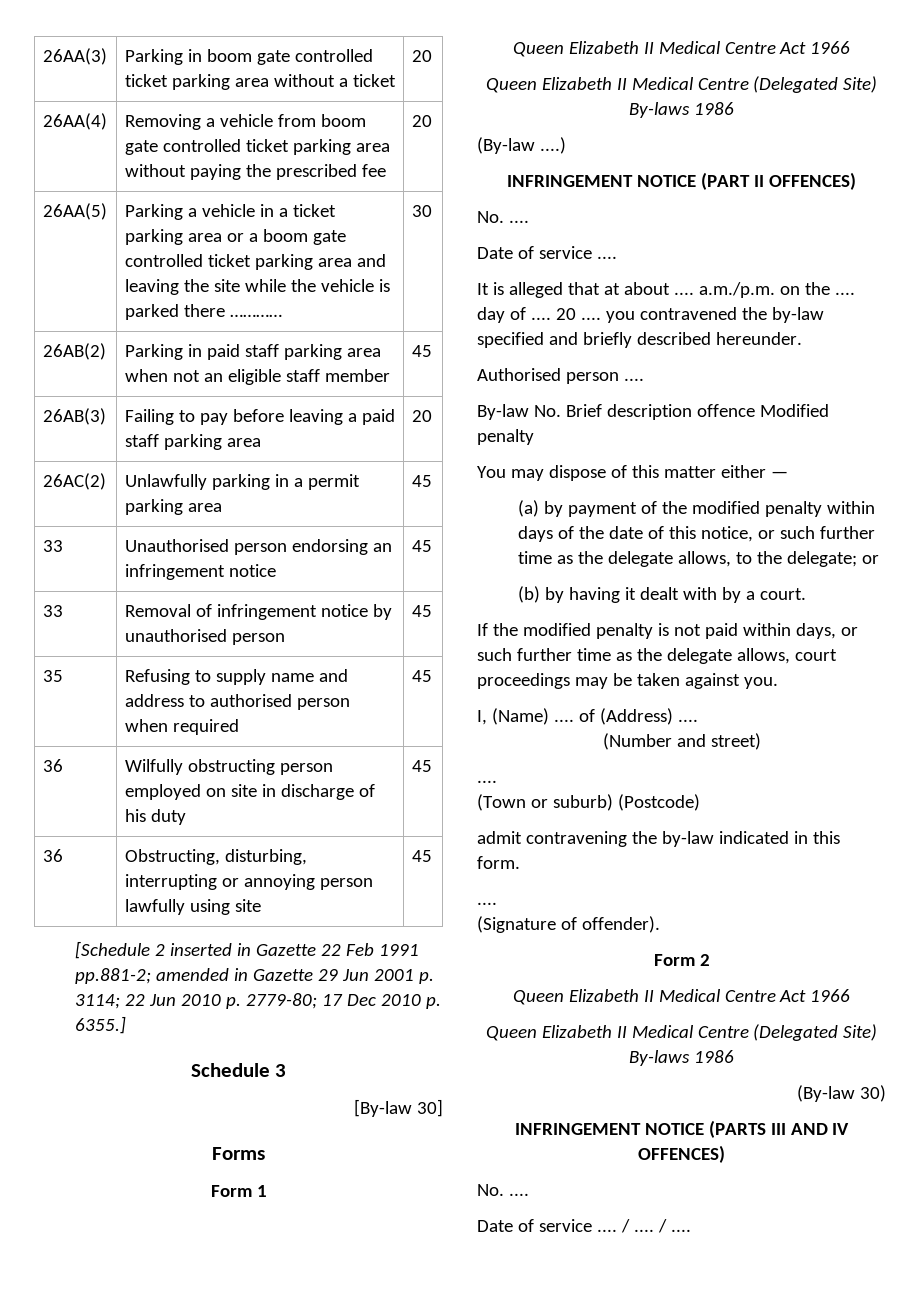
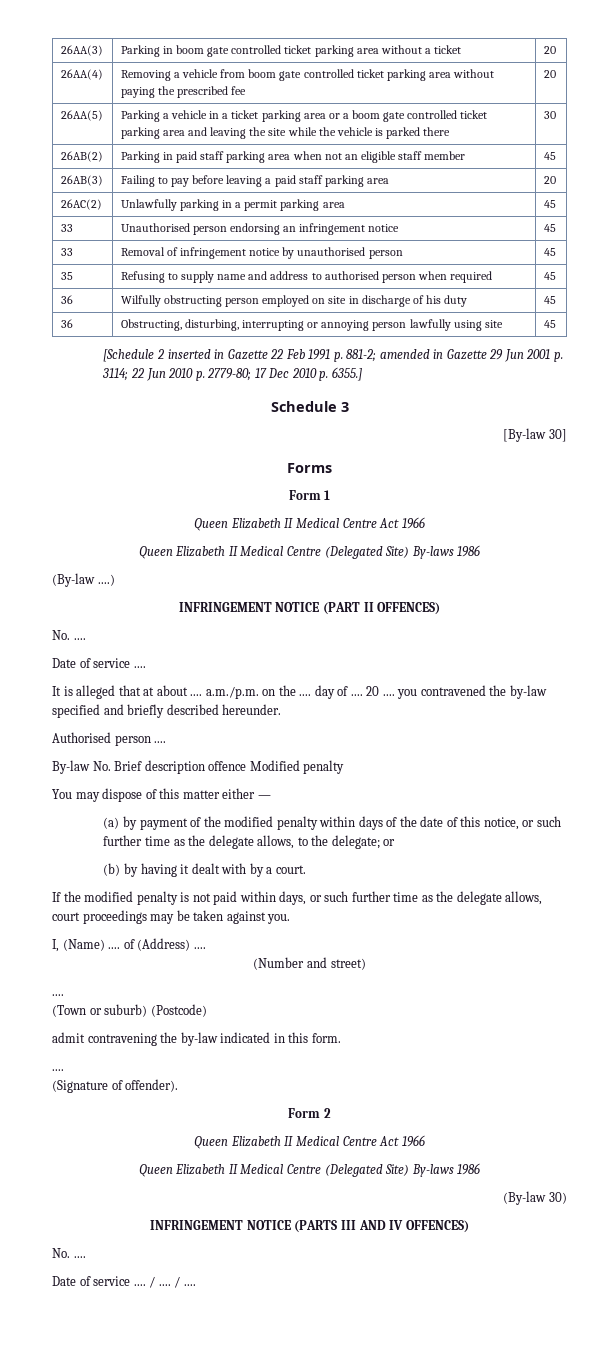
- 26AA(5) | Parking a vehicle in a ticket parking area or a boom gate controlled ticket parking area and leaving the site while the vehicle is parked there ………… | 30
+ 26AA(5) | Parking a vehicle in a ticket parking area or a boom gate controlled ticket parking area and leaving the site while the vehicle is parked there | 30
- [Schedule 2 inserted in Gazette 22 Feb 1991 pp.881-2; amended in Gazette 29 Jun 2001 p. 3114; 22 Jun 2010 p. 2779-80; 17 Dec 2010 p. 6355.]
+ [Schedule 2 inserted in Gazette 22 Feb 1991 p. 881-2; amended in Gazette 29 Jun 2001 p. 3114; 22 Jun 2010 p. 2779-80; 17 Dec 2010 p. 6355.]

